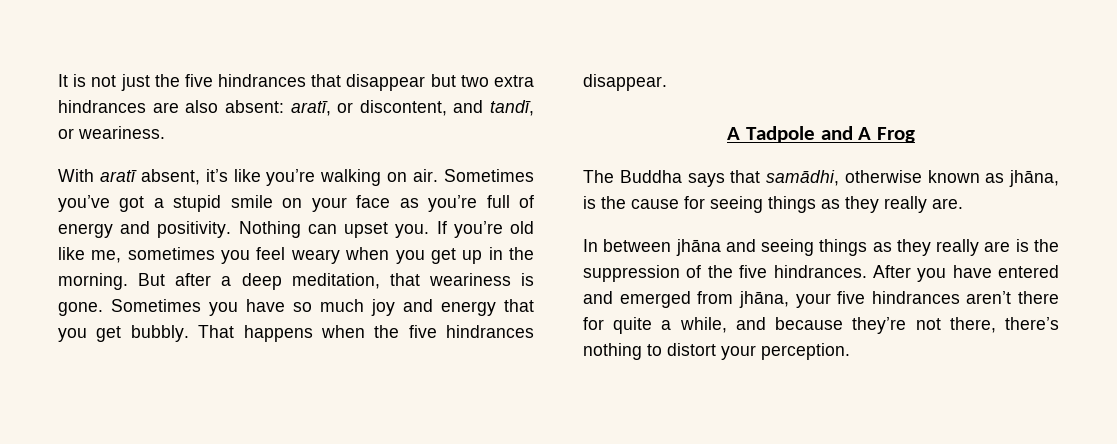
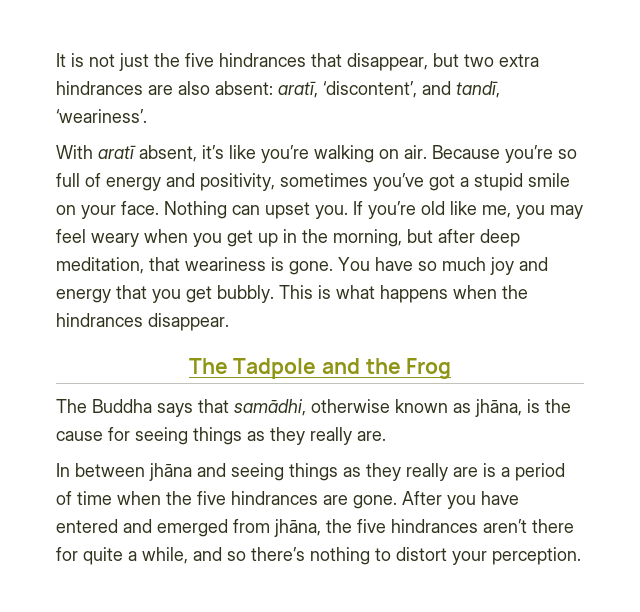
- It is not just the five hindrances that disappear but two extra hindrances are also absent: aratī, or discontent, and tandī, or weariness.
+ It is not just the five hindrances that disappear, but two extra hindrances are also absent: aratī, ‘discontent’, and tandī, ‘weariness’.
- Sometimes you’ve got a stupid smile on your face as you’re full of energy and positivity.
+ Because you’re so full of energy and positivity, sometimes you’ve got a stupid smile on your face.
- If you’re old like me, sometimes you feel weary when you get up in the morning. But after a deep meditation, that weariness is gone.
+ If you’re old like me, you may feel weary when you get up in the morning, but after deep meditation, that weariness is gone.
- Sometimes you have so much joy and energy that you get bubbly.
+ You have so much joy and energy that you get bubbly.
- That happens when the five hindrances disappear.
+ This is what happens when the hindrances disappear.
- A Tadpole and A Frog
+ The Tadpole and the Frog
- In between jhāna and seeing things as they really are is the suppression of the five hindrances.
+ In between jhāna and seeing things as they really are is a period of time when the five hindrances are gone.
- After you have entered and emerged from jhāna, your five hindrances aren’t there for quite a while, and because they’re not there, there’s nothing to distort your perception.
+ After you have entered and emerged from jhāna, the five hindrances aren’t there for quite a while, and so there’s nothing to distort your perception.

